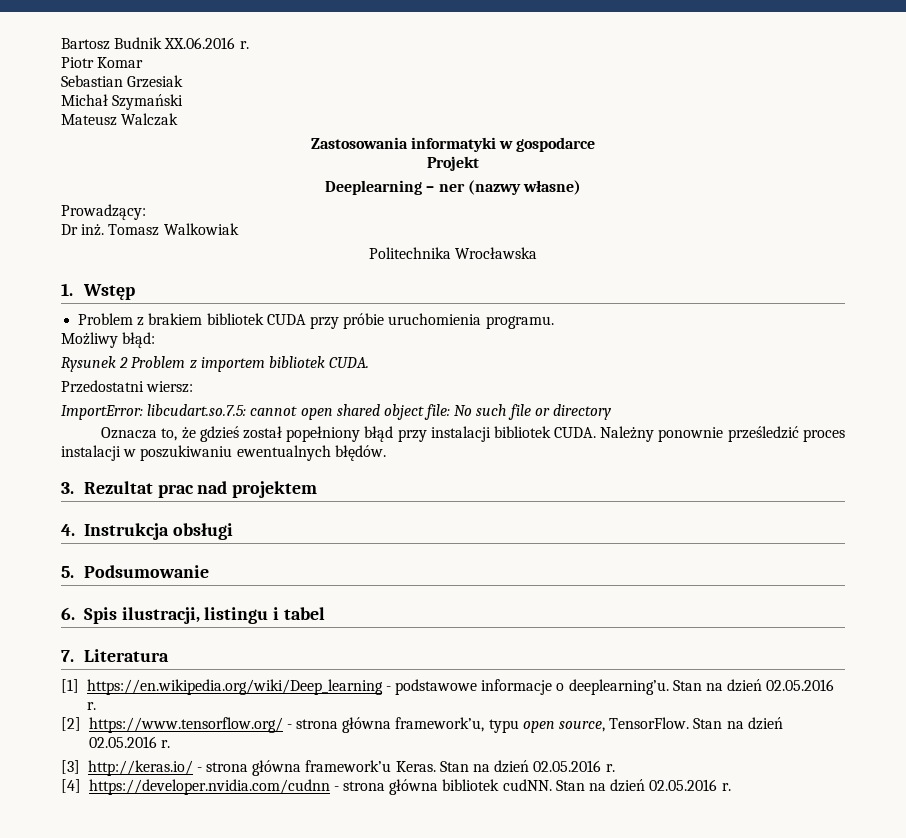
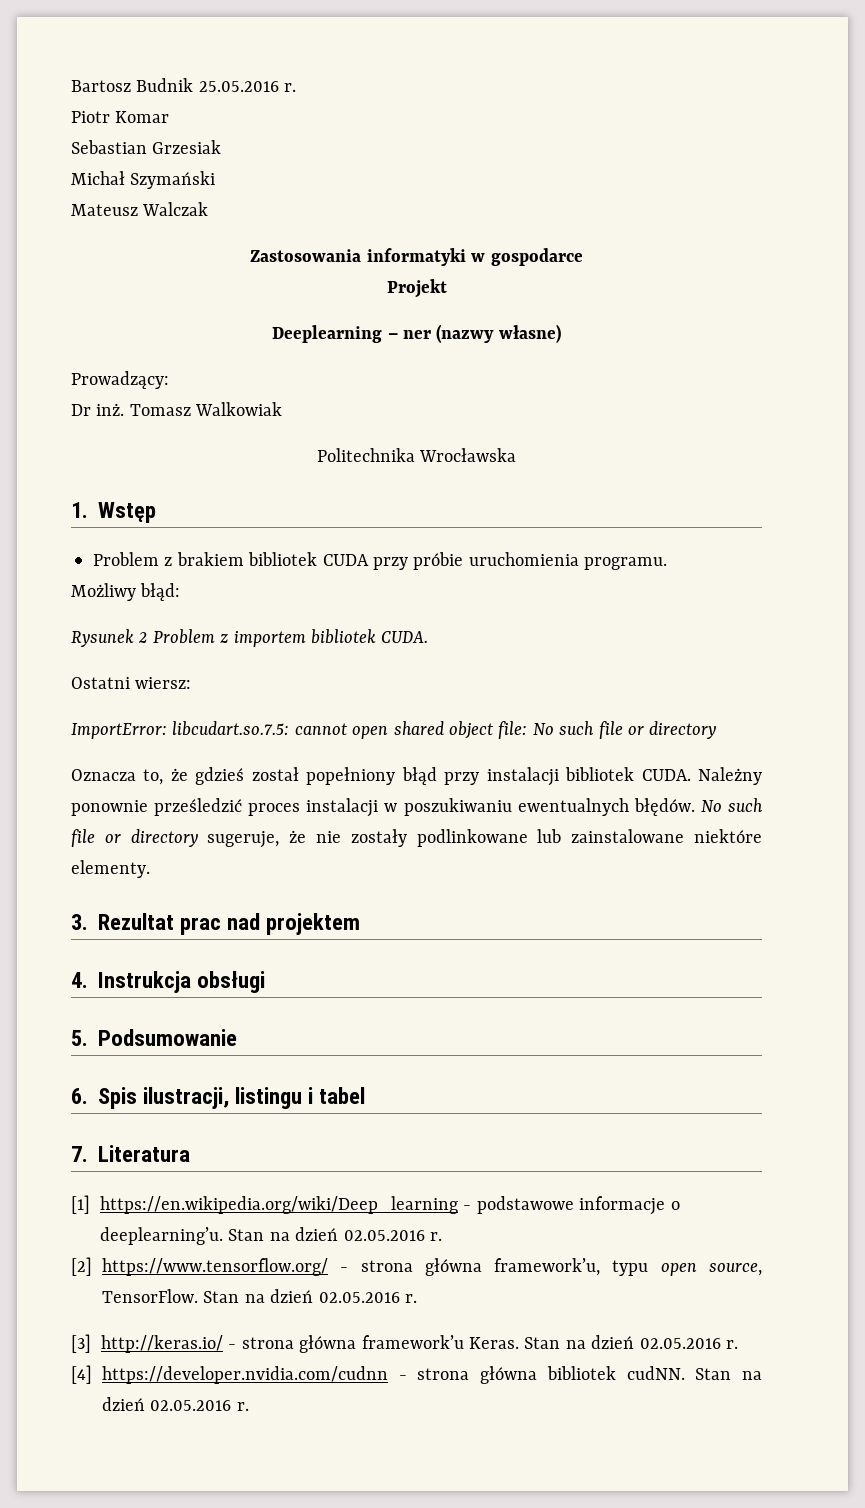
- Bartosz Budnik XX.06.2016 r.
+ Bartosz Budnik 25.05.2016 r.
- Przedostatni wiersz:
+ Ostatni wiersz:
+ No such file or directory sugeruje, że nie zostały podlinkowane lub zainstalowane niektóre elementy.

